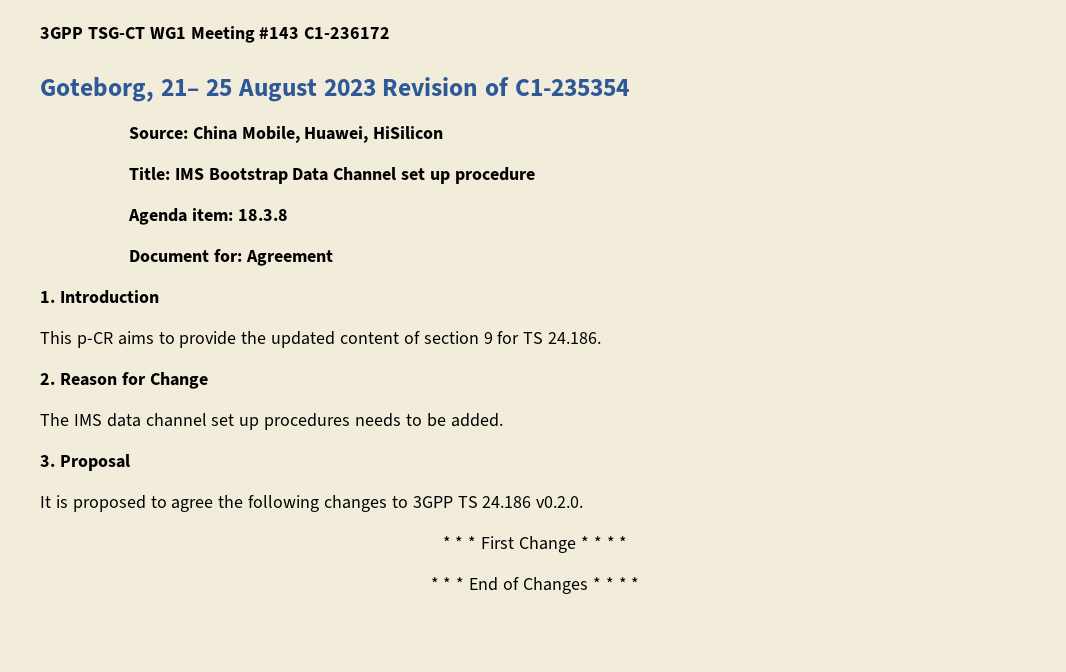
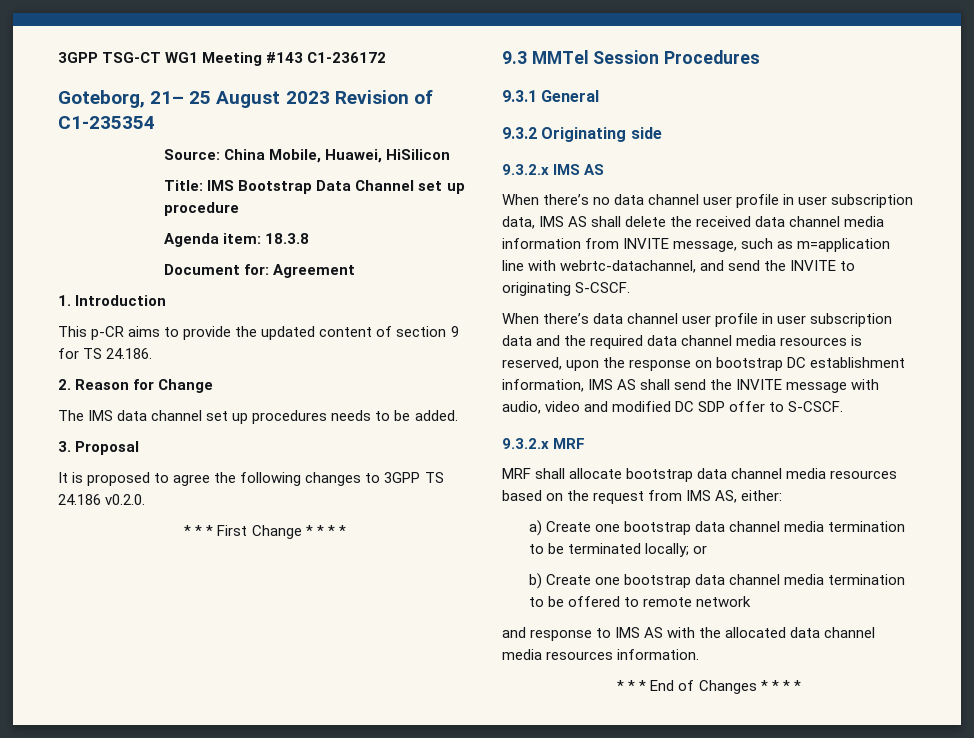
+ 9.3 MMTel Session Procedures
+ 9.3.1 General
+ 9.3.2 Originating side
+ 9.3.2.x IMS AS
+ When there’s no data channel user profile in user subscription data, IMS AS shall delete the received data channel media information from INVITE message, such as m=application line with webrtc-datachannel, and send the INVITE to originating S-CSCF.
+ When there’s data channel user profile in user subscription data and the required data channel media resources is reserved, upon the response on bootstrap DC establishment information, IMS AS shall send the INVITE message with audio, video and modified DC SDP offer to S-CSCF.
+ 9.3.2.x MRF
+ MRF shall allocate bootstrap data channel media resources based on the request from IMS AS, either:
+ a) Create one bootstrap data channel media termination to be terminated locally; or
+ b) Create one bootstrap data channel media termination to be offered to remote network
+ and response to IMS AS with the allocated data channel media resources information.

